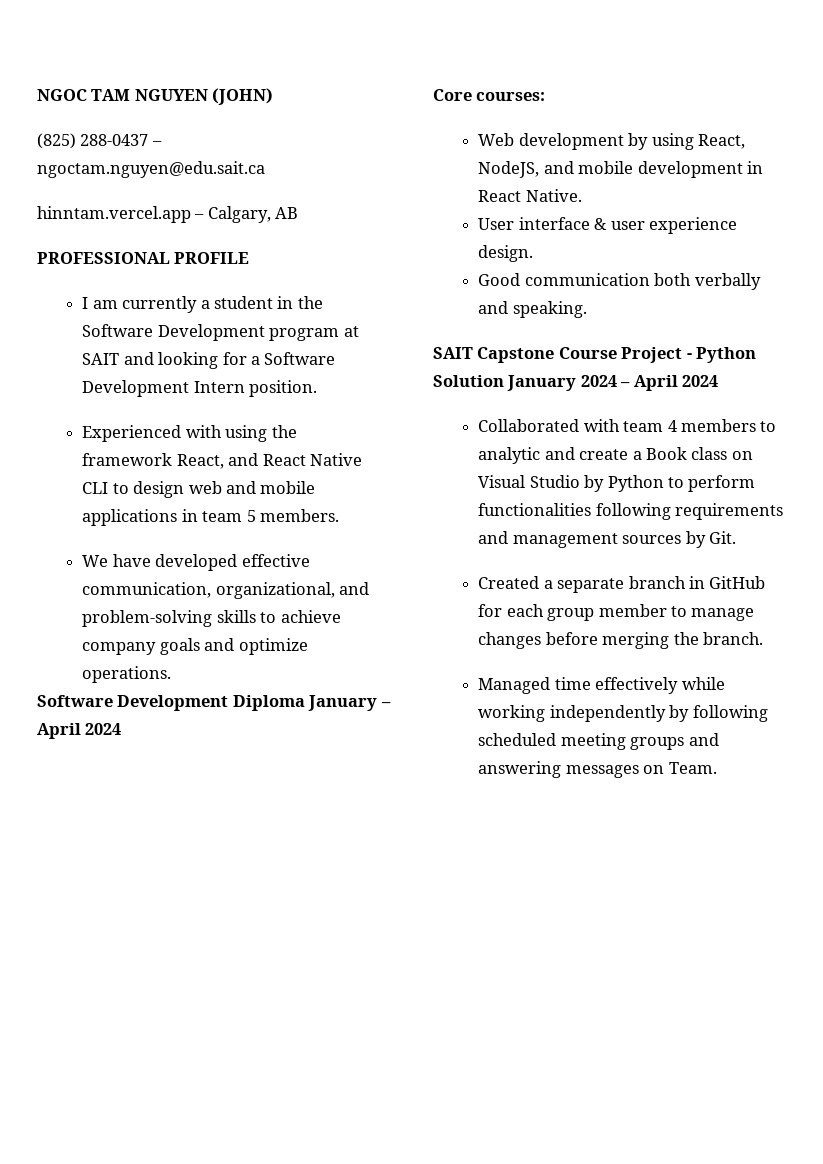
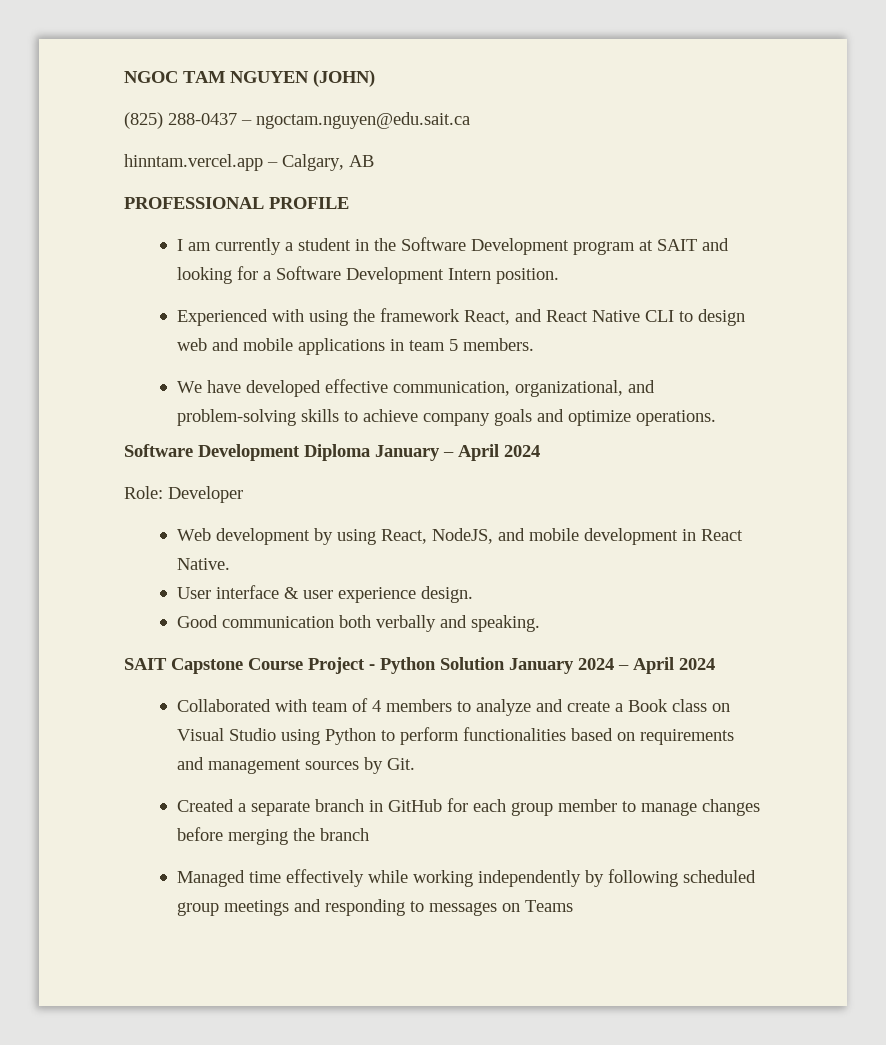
- Core courses:
+ Role: Developer
- Collaborated with team 4 members to analytic and create a Book class on Visual Studio by Python to perform functionalities following requirements and management sources by Git.
+ Collaborated with team of 4 members to analyze and create a Book class on Visual Studio using Python to perform functionalities based on requirements and management sources by Git.
- Created a separate branch in GitHub for each group member to manage changes before merging the branch.
+ Created a separate branch in GitHub for each group member to manage changes before merging the branch
- Managed time effectively while working independently by following scheduled meeting groups and answering messages on Team.
+ Managed time effectively while working independently by following scheduled group meetings and responding to messages on Teams

